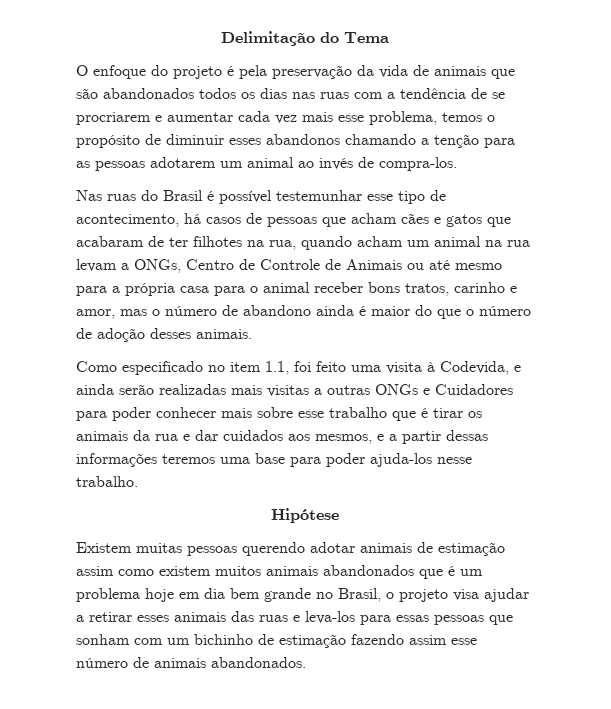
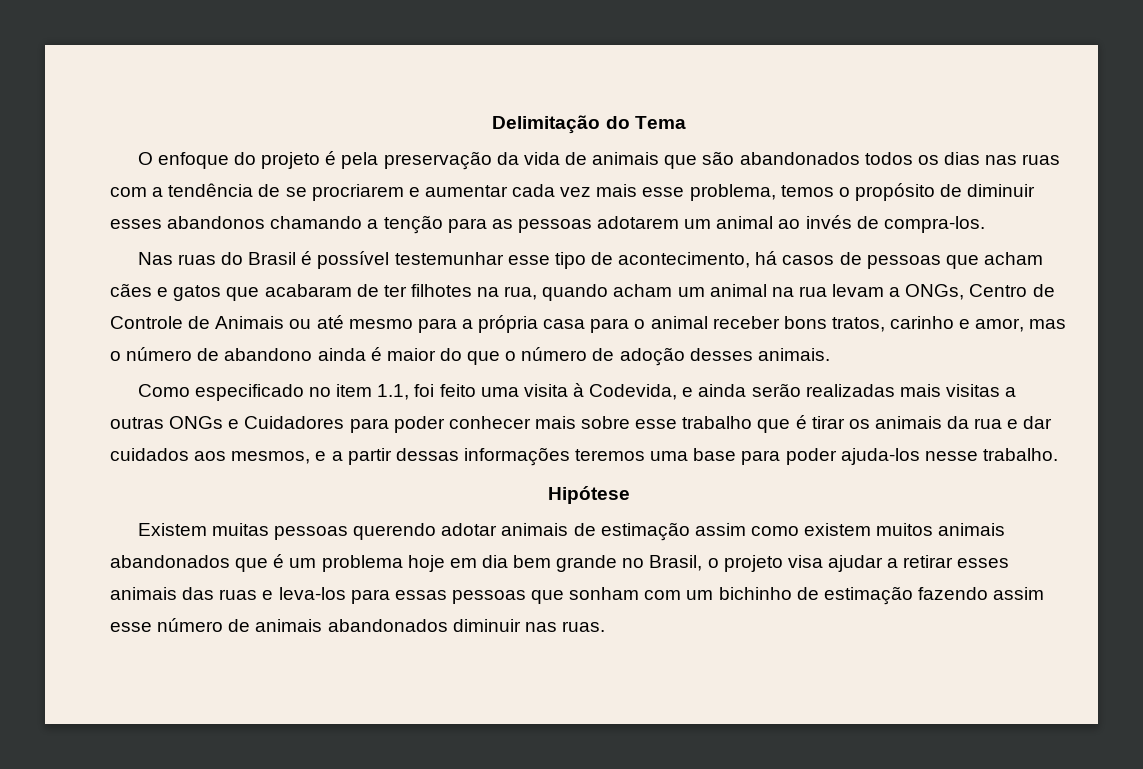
- Existem muitas pessoas querendo adotar animais de estimação assim como existem muitos animais abandonados que é um problema hoje em dia bem grande no Brasil, o projeto visa ajudar a retirar esses animais das ruas e leva-los para essas pessoas que sonham com um bichinho de estimação fazendo assim esse número de animais abandonados.
+ Existem muitas pessoas querendo adotar animais de estimação assim como existem muitos animais abandonados que é um problema hoje em dia bem grande no Brasil, o projeto visa ajudar a retirar esses animais das ruas e leva-los para essas pessoas que sonham com um bichinho de estimação fazendo assim esse número de animais abandonados diminuir nas ruas.

